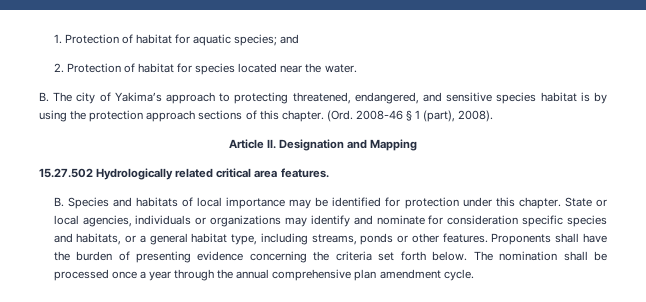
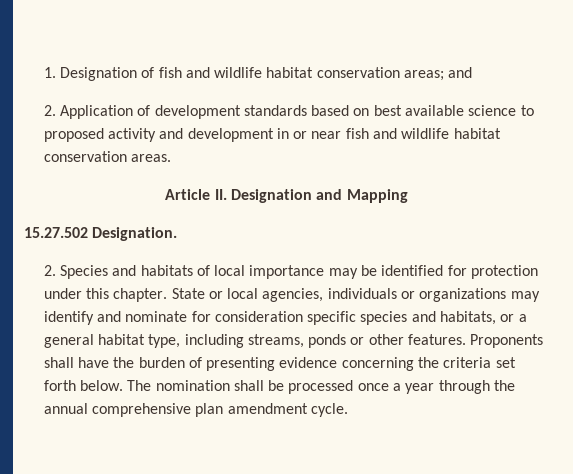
- 1. Protection of habitat for aquatic species; and
- 2. Protection of habitat for species located near the water.
- B. The city of Yakima’s approach to protecting threatened, endangered, and sensitive species habitat is by using the protection approach sections of this chapter. (Ord. 2008-46 § 1 (part), 2008).
+ 1. Designation of fish and wildlife habitat conservation areas; and
+ 2. Application of development standards based on best available science to proposed activity and development in or near fish and wildlife habitat conservation areas.
- 15.27.502 Hydrologically related critical area features.
- B. Species and habitats of local importance may be identified for protection under this chapter.
+ 15.27.502 Designation.
+ 2. Species and habitats of local importance may be identified for protection under this chapter.

